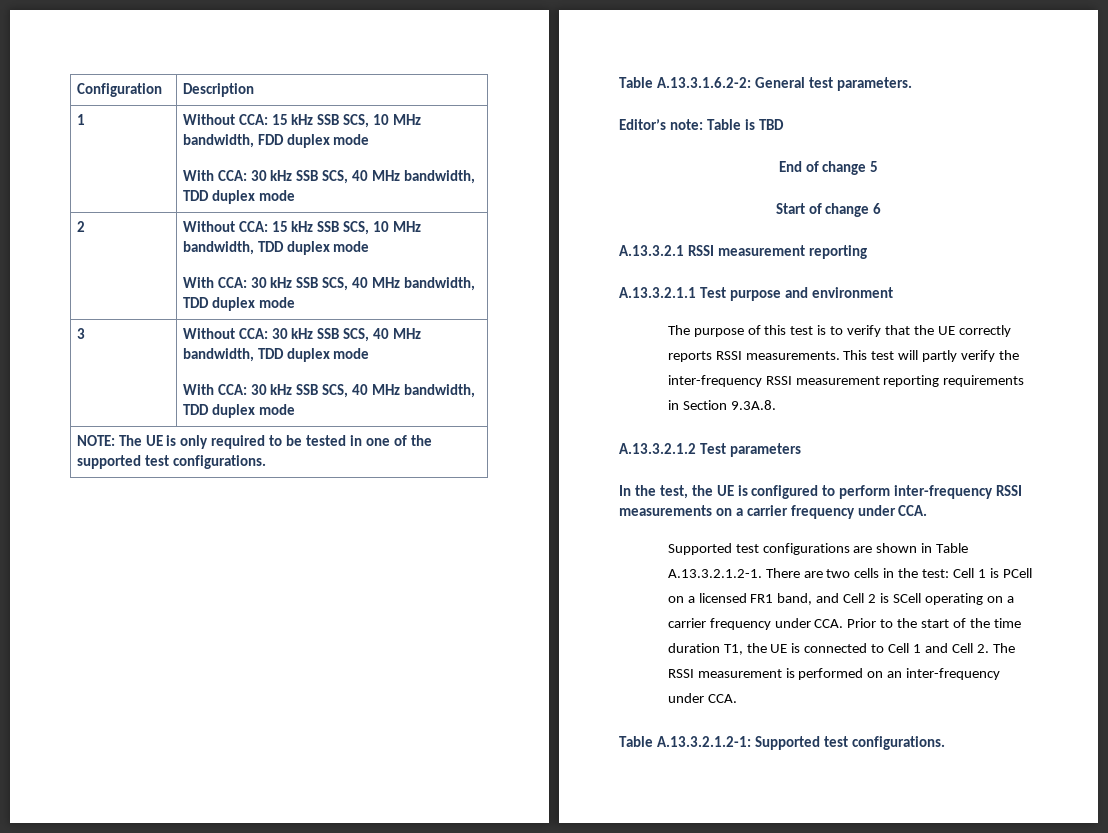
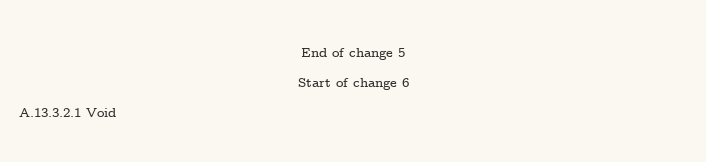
- Configuration | Description
- 1 | Without CCA: 15 kHz SSB SCS, 10 MHz bandwidth, FDD duplex mode
- With CCA: 30 kHz SSB SCS, 40 MHz bandwidth, TDD duplex mode
- 2 | Without CCA: 15 kHz SSB SCS, 10 MHz bandwidth, TDD duplex mode
- With CCA: 30 kHz SSB SCS, 40 MHz bandwidth, TDD duplex mode
- 3 | Without CCA: 30 kHz SSB SCS, 40 MHz bandwidth, TDD duplex mode
- With CCA: 30 kHz SSB SCS, 40 MHz bandwidth, TDD duplex mode
- NOTE: The UE is only required to be tested in one of the supported test configurations.
- Table A.13.3.1.6.2-2: General test parameters.
- Editor’s note: Table is TBD
- A.13.3.2.1 RSSI measurement reporting
- A.13.3.2.1.1 Test purpose and environment
- The purpose of this test is to verify that the UE correctly reports RSSI measurements. This test will partly verify the inter-frequency RSSI measurement reporting requirements in Section 9.3A.8.
- A.13.3.2.1.2 Test parameters
- In the test, the UE is configured to perform inter-frequency RSSI measurements on a carrier frequency under CCA.
- Supported test configurations are shown in Table A.13.3.2.1.2-1. There are two cells in the test: Cell 1 is PCell on a licensed FR1 band, and Cell 2 is SCell operating on a carrier frequency under CCA. Prior to the start of the time duration T1, the UE is connected to Cell 1 and Cell 2. The RSSI measurement is performed on an inter-frequency under CCA.
- Table A.13.3.2.1.2-1: Supported test configurations.
+ A.13.3.2.1 Void

